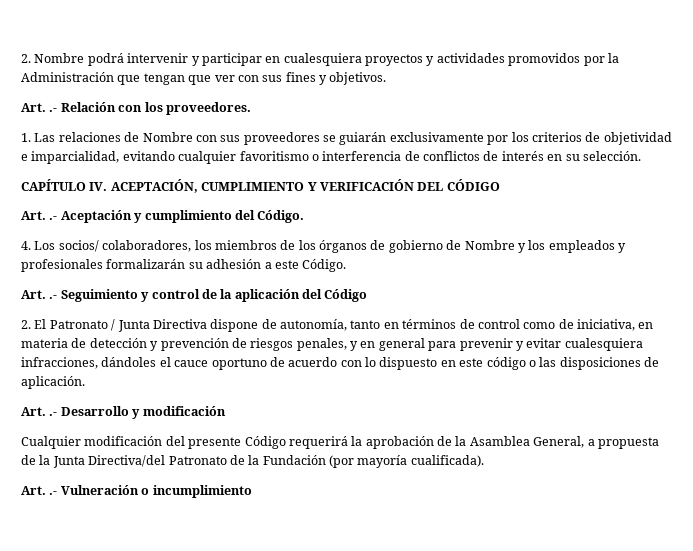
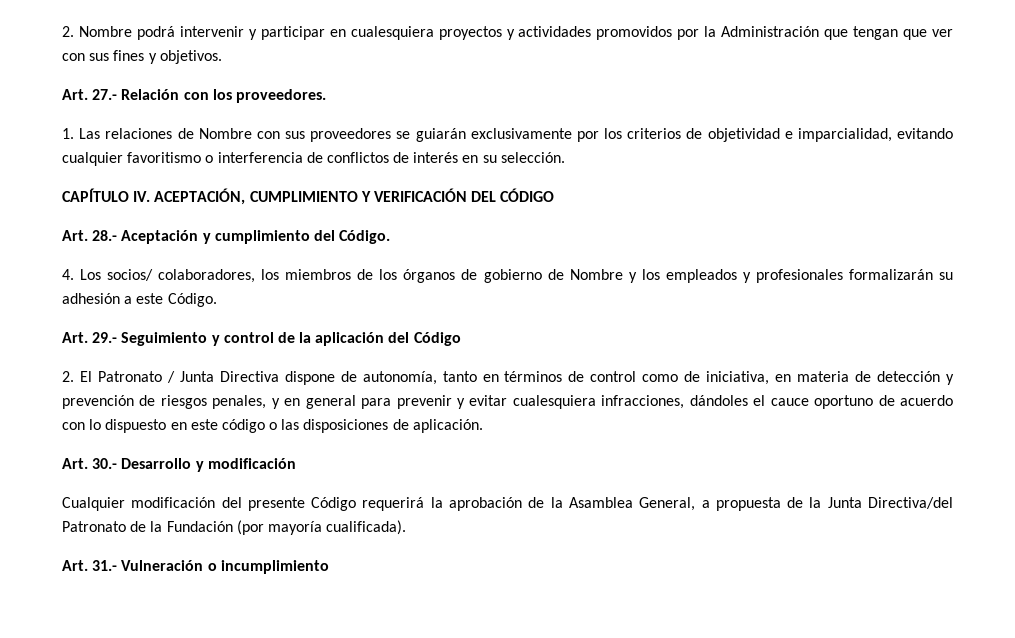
- Art. .- Relación con los proveedores.
+ Art. 27.- Relación con los proveedores.
- Art. .- Aceptación y cumplimiento del Código.
+ Art. 28.- Aceptación y cumplimiento del Código.
- Art. .- Seguimiento y control de la aplicación del Código
+ Art. 29.- Seguimiento y control de la aplicación del Código
- Art. .- Desarrollo y modificación
+ Art. 30.- Desarrollo y modificación
- Art. .- Vulneración o incumplimiento
+ Art. 31.- Vulneración o incumplimiento

